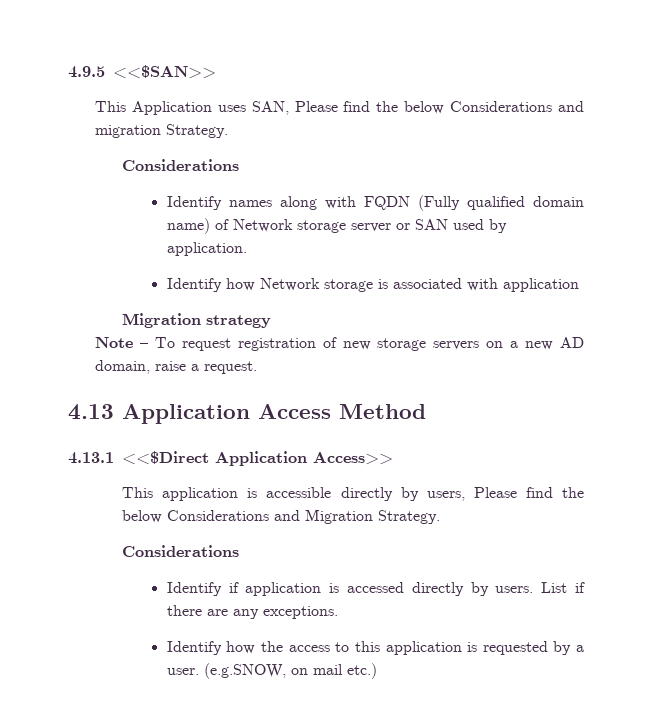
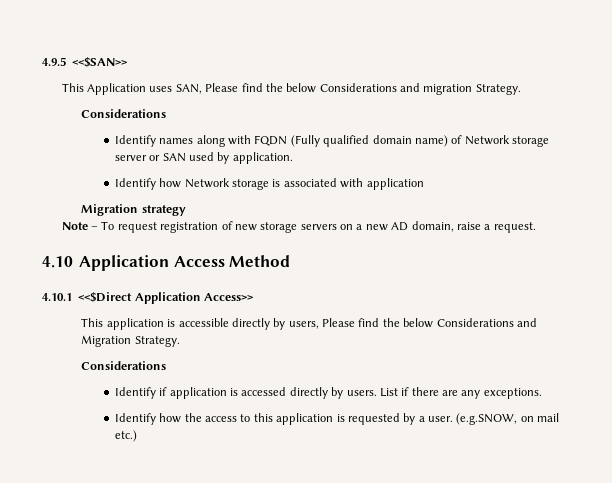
- 4.13 Application Access Method
+ 4.10 Application Access Method
- 4.13.1 <<$Direct Application Access>>
+ 4.10.1 <<$Direct Application Access>>

